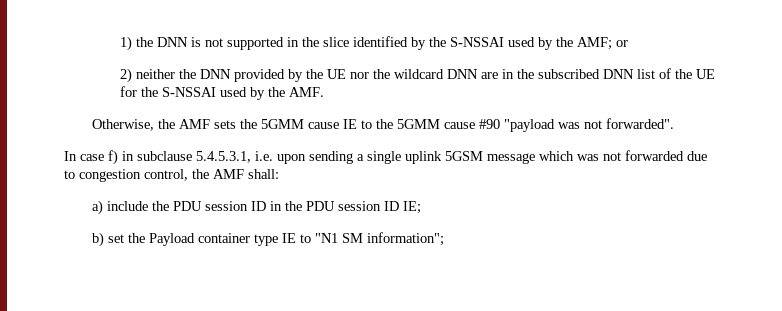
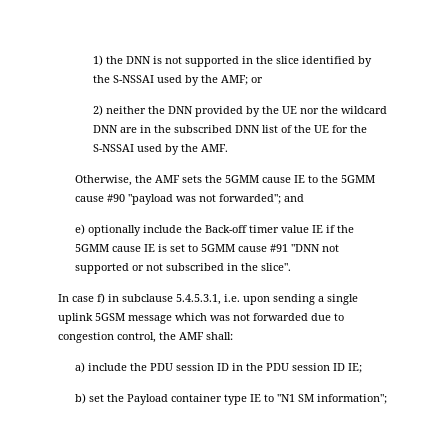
- Otherwise, the AMF sets the 5GMM cause IE to the 5GMM cause #90 "payload was not forwarded".
+ Otherwise, the AMF sets the 5GMM cause IE to the 5GMM cause #90 "payload was not forwarded"; and
+ e) optionally include the Back-off timer value IE if the 5GMM cause IE is set to 5GMM cause #91 "DNN not supported or not subscribed in the slice".

